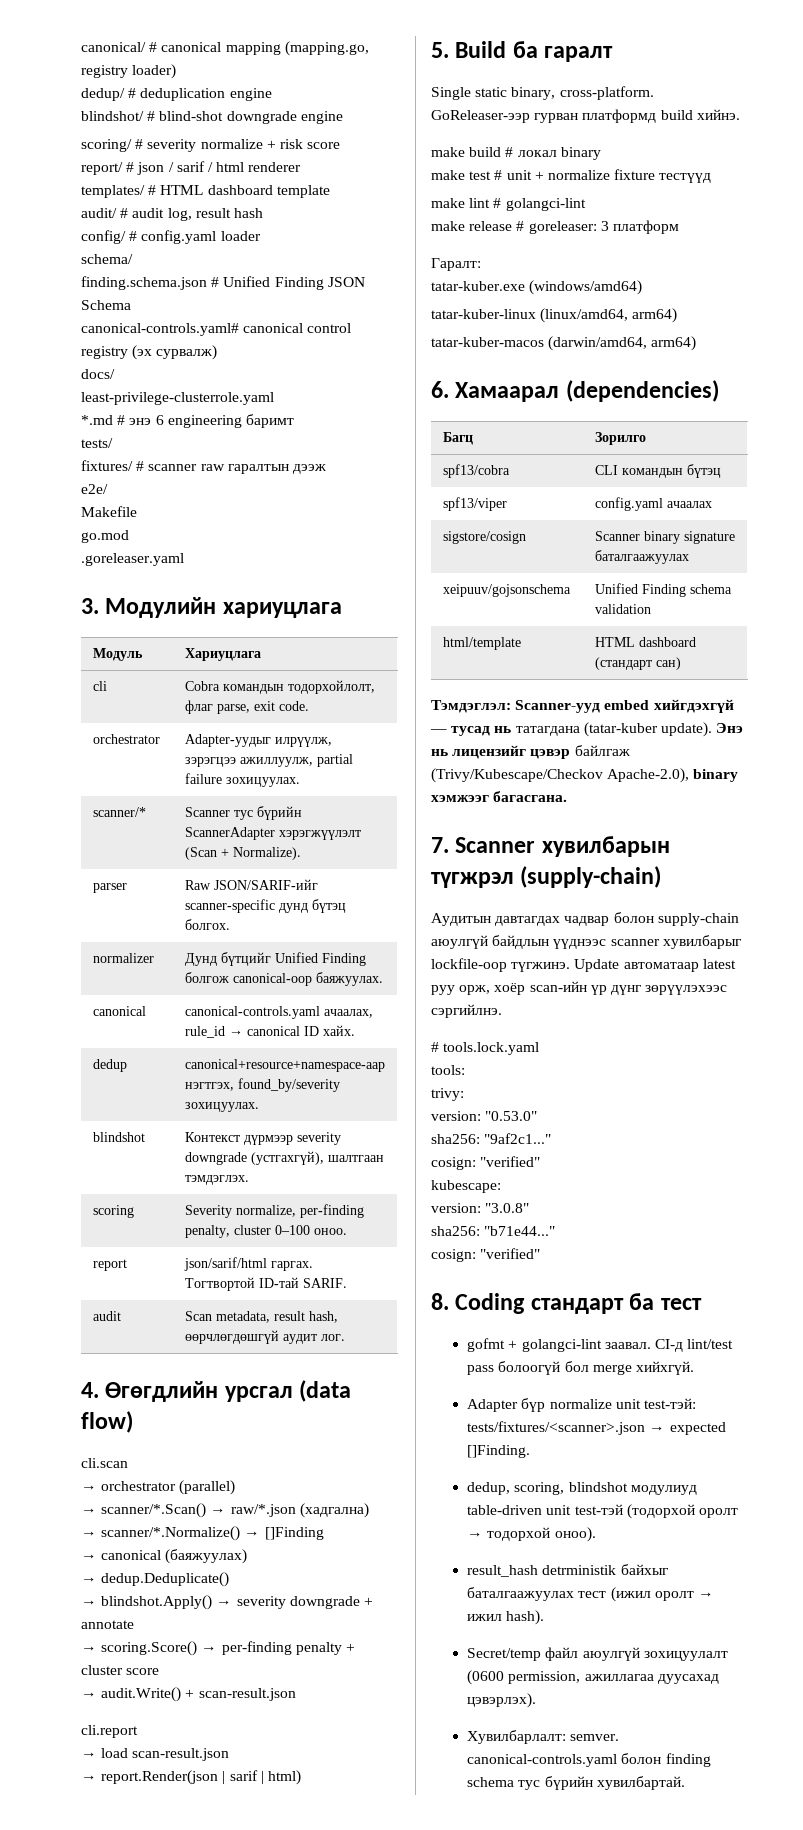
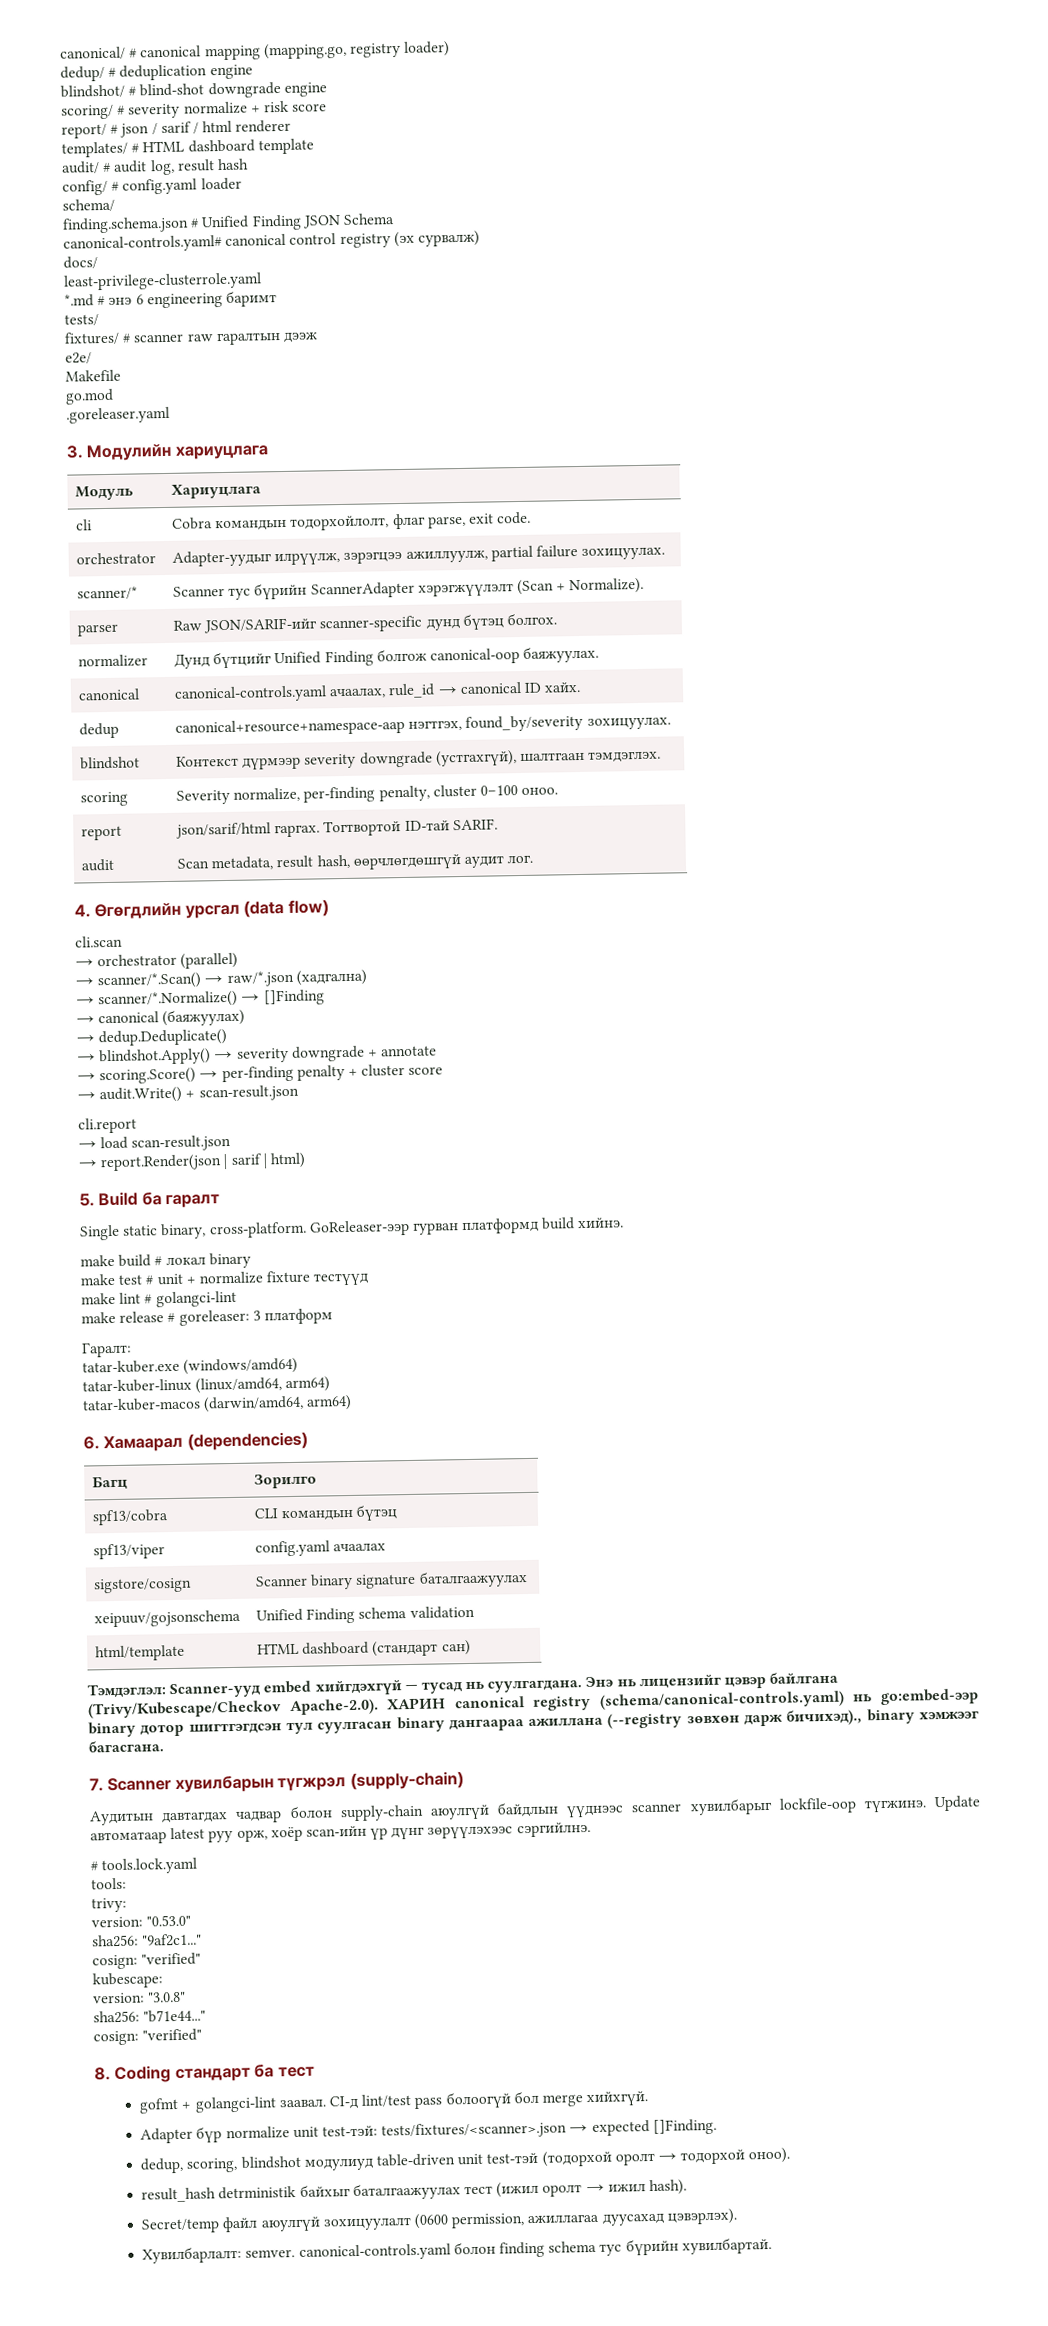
- Тэмдэглэл: Scanner-ууд embed хийгдэхгүй — тусад нь татагдана (tatar-kuber update).
+ Тэмдэглэл: Scanner-ууд embed хийгдэхгүй — тусад нь суулгагдана.
- Энэ нь лицензийг цэвэр байлгаж (Trivy/Kubescape/Checkov Apache-2.0), binary хэмжээг багасгана.
+ Энэ нь лицензийг цэвэр байлгана (Trivy/Kubescape/Checkov Apache-2.0). ХАРИН canonical registry (schema/canonical-controls.yaml) нь go:embed-ээр binary дотор шигтгэгдсэн тул суулгасан binary дангаараа ажиллана (--registry зөвхөн дарж бичихэд)., binary хэмжээг багасгана.

